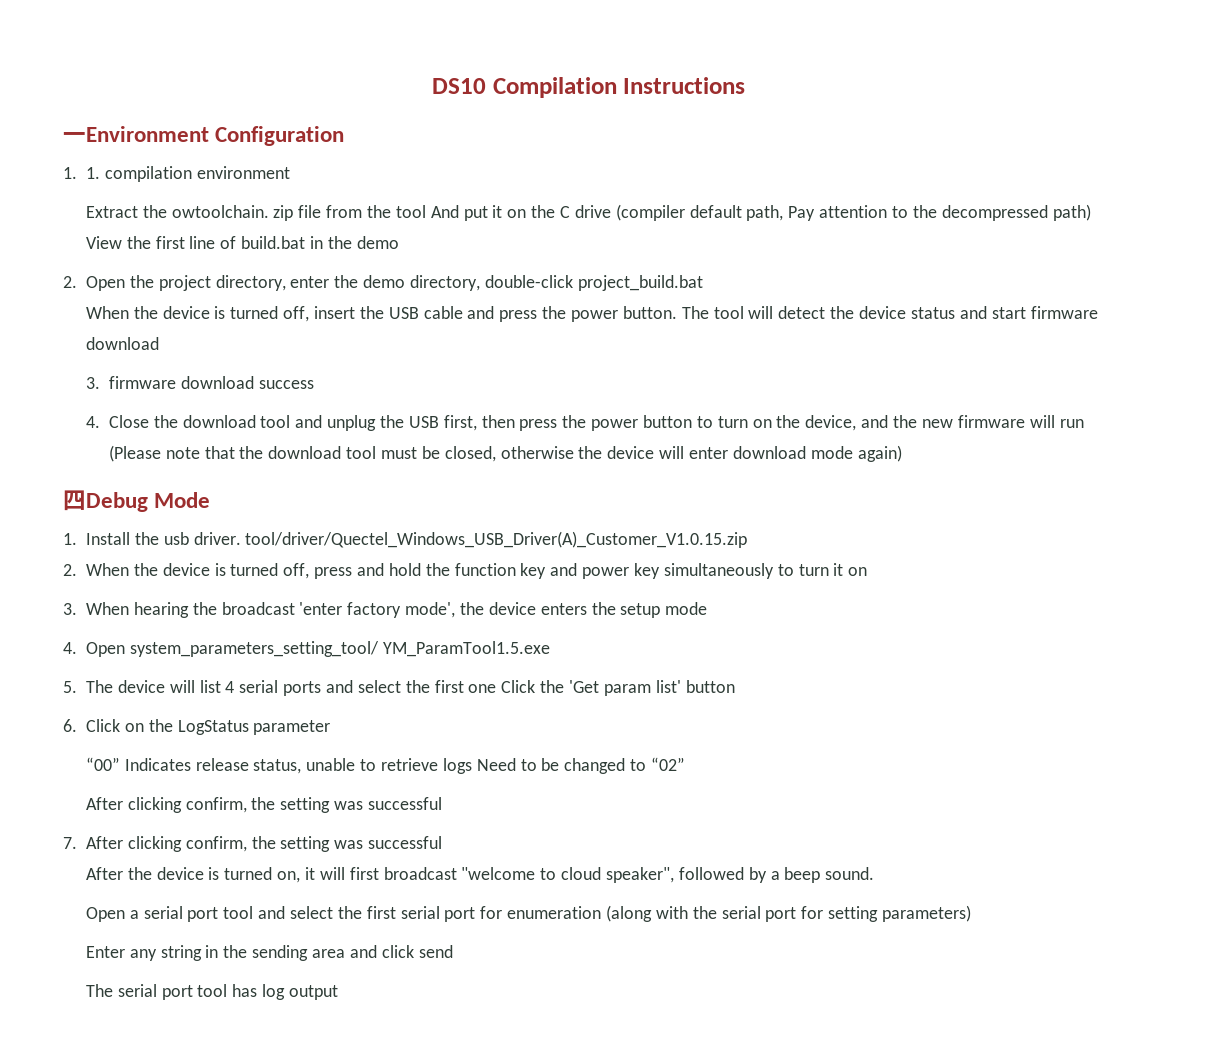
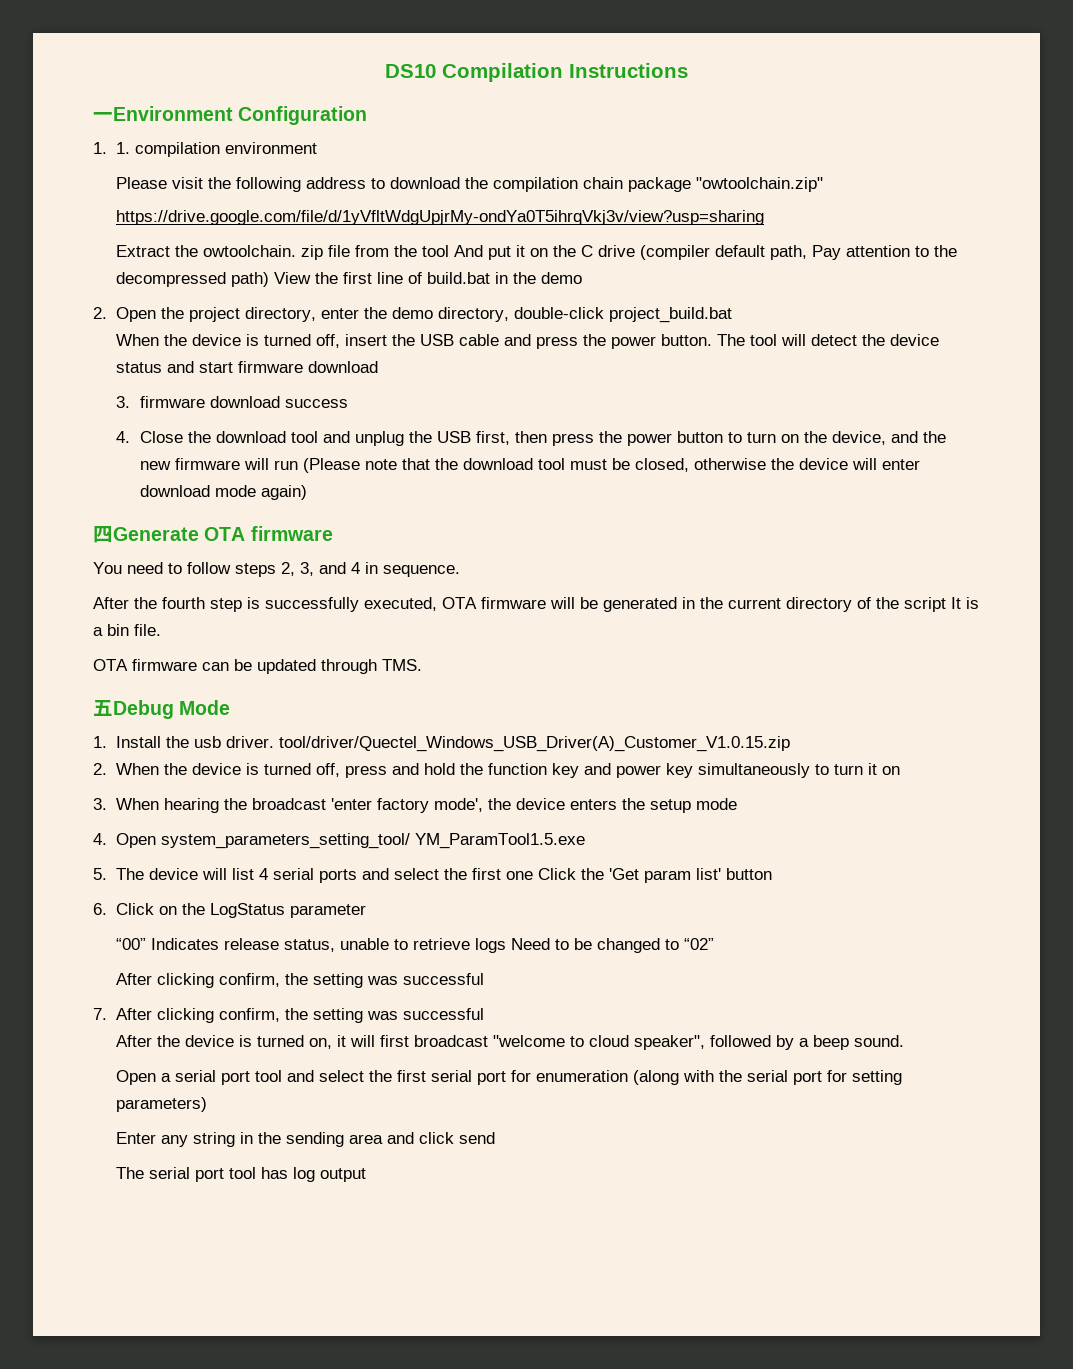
+ Please visit the following address to download the compilation chain package "owtoolchain.zip"
+ https://drive.google.com/file/d/1yVfltWdgUpjrMy-ondYa0T5ihrqVkj3v/view?usp=sharing
- 四Debug Mode
+ 四Generate OTA firmware
+ You need to follow steps 2, 3, and 4 in sequence.
+ After the fourth step is successfully executed, OTA firmware will be generated in the current directory of the script It is a bin file.
+ OTA firmware can be updated through TMS.
+ 五Debug Mode

